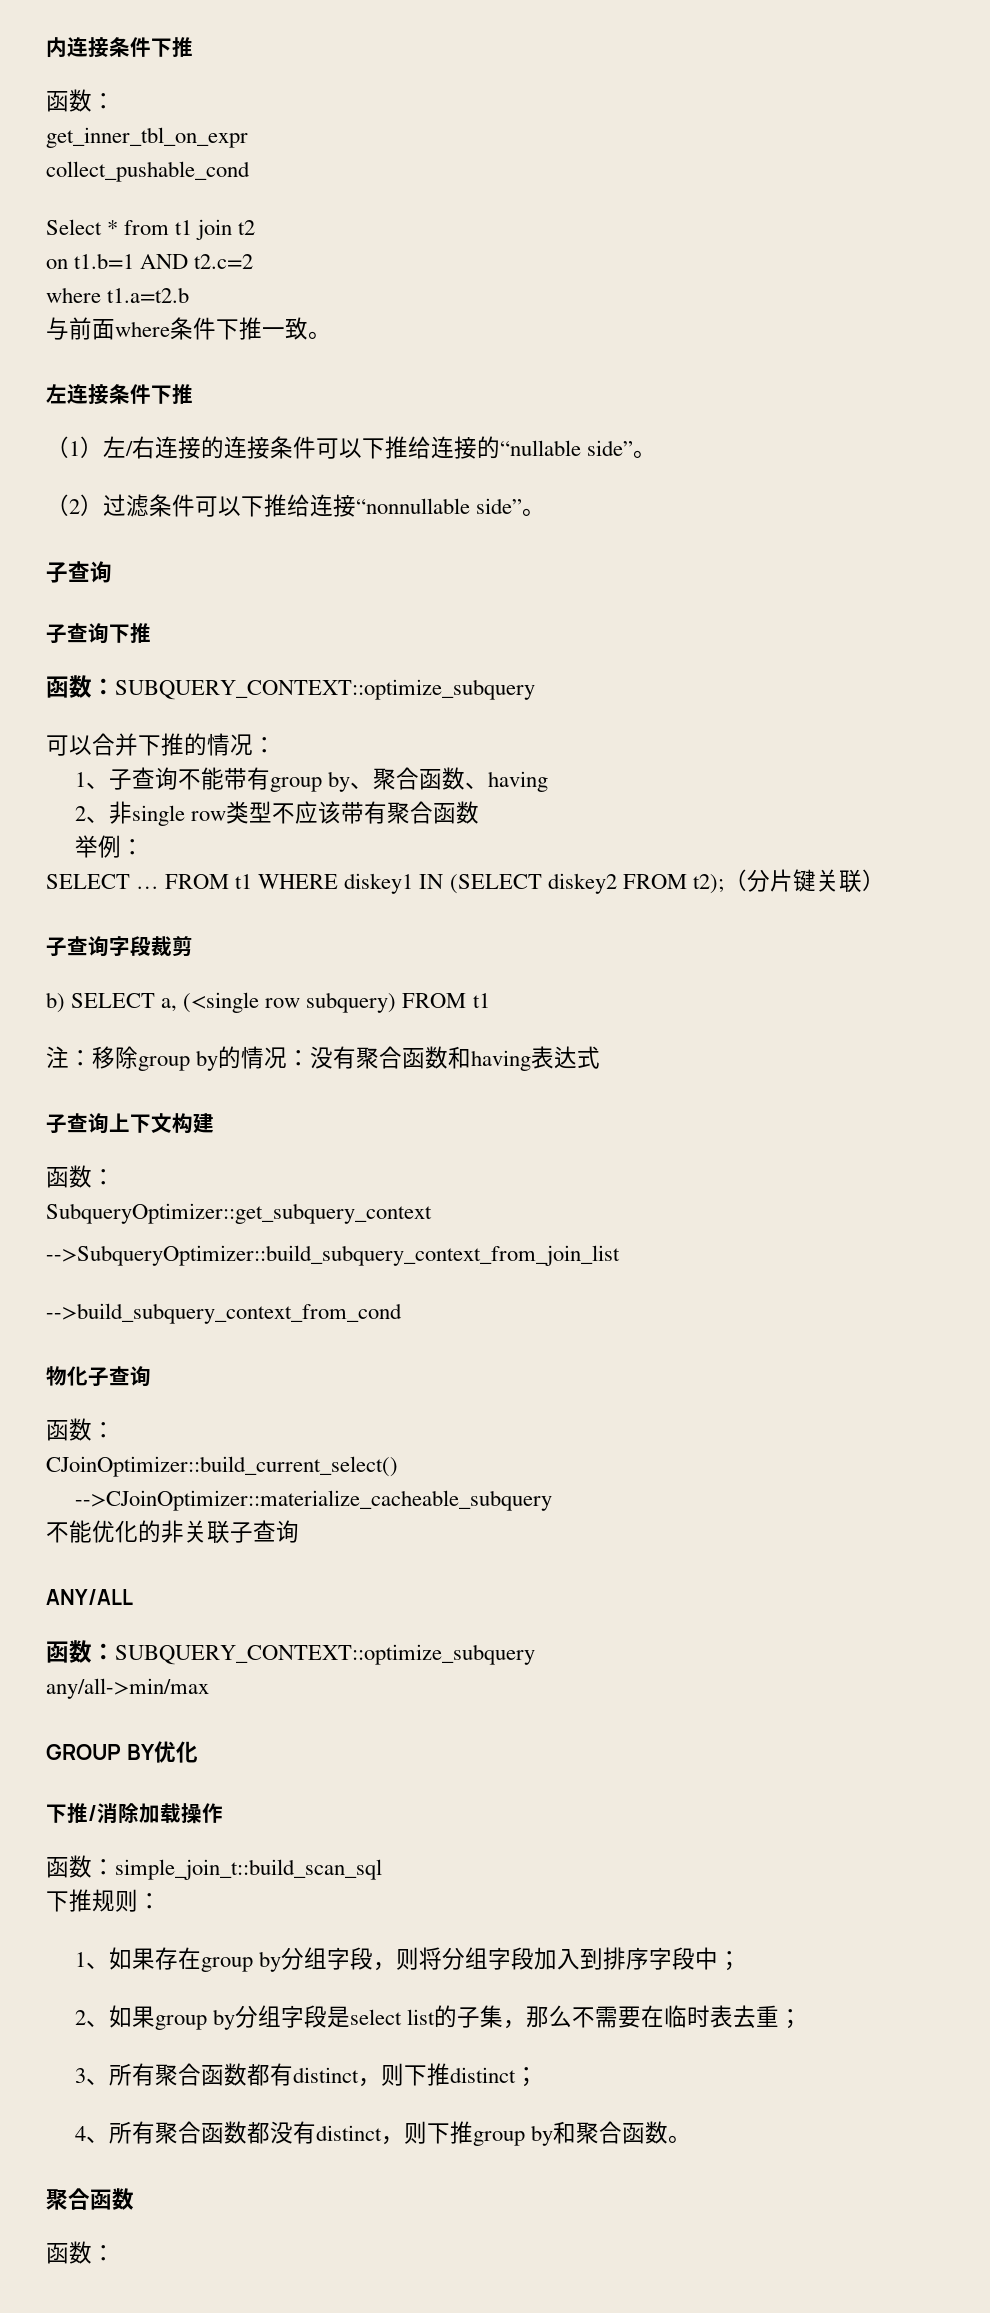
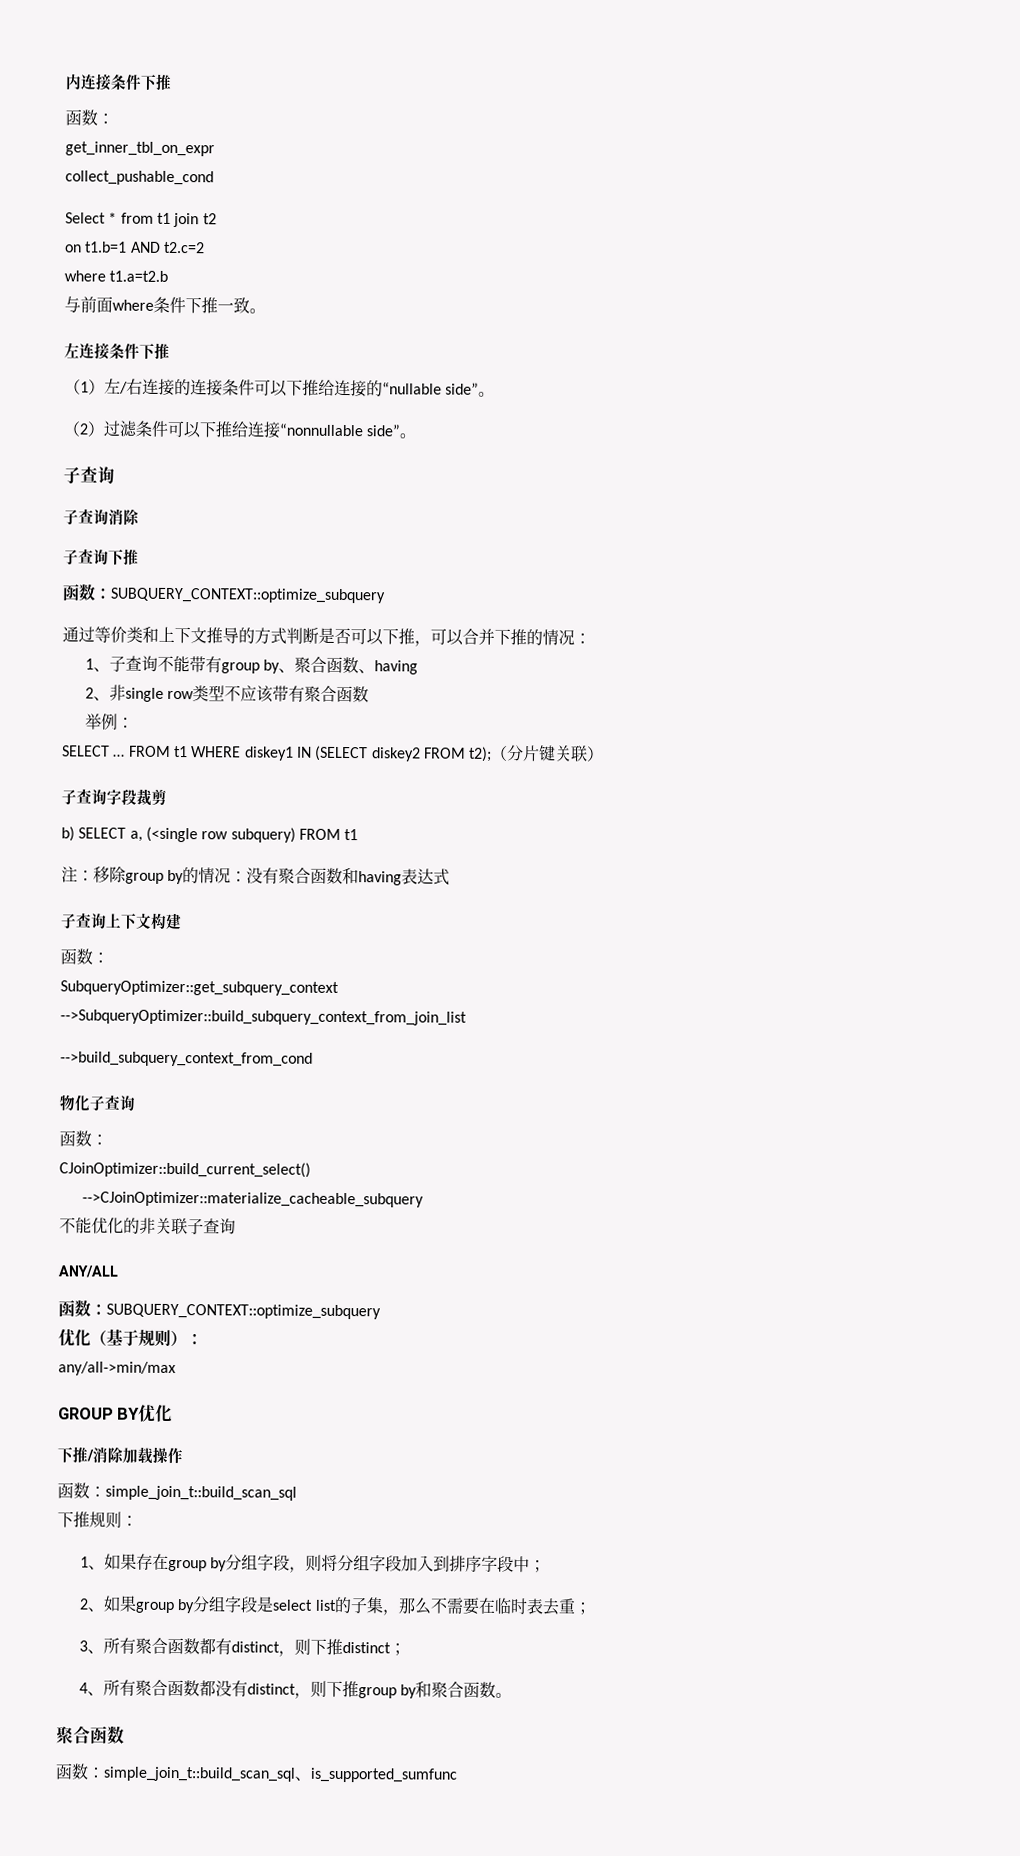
+ 子查询消除
- 可以合并下推的情况：
+ 通过等价类和上下文推导的方式判断是否可以下推，可以合并下推的情况：
+ 优化（基于规则）：
  4、所有聚合函数都没有distinct，则下推group by和聚合函数。
  聚合函数
- 函数：
+ 函数：simple_join_t::build_scan_sql、is_supported_sumfunc

